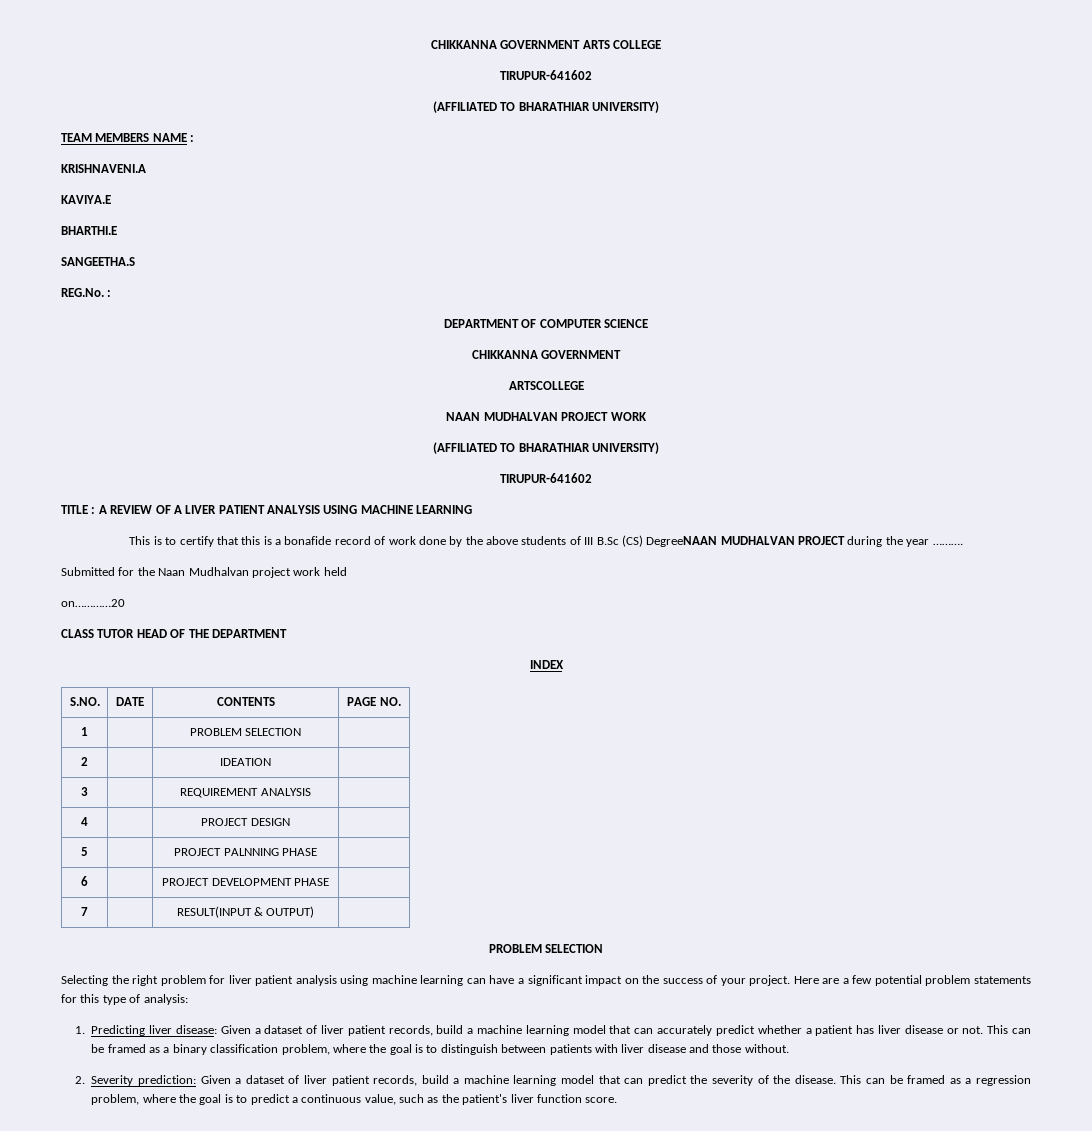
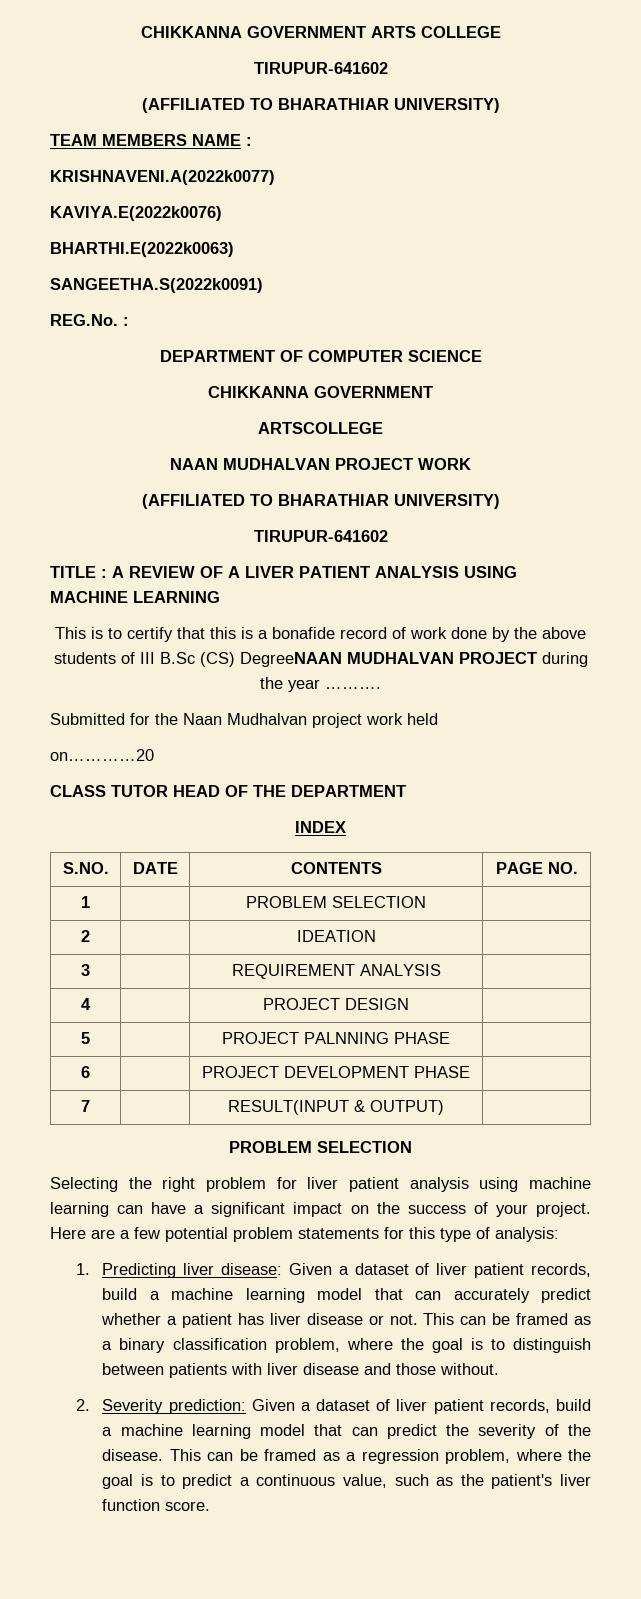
- KRISHNAVENI.A
- KAVIYA.E
- BHARTHI.E
- SANGEETHA.S
+ KRISHNAVENI.A(2022k0077)
+ KAVIYA.E(2022k0076)
+ BHARTHI.E(2022k0063)
+ SANGEETHA.S(2022k0091)

